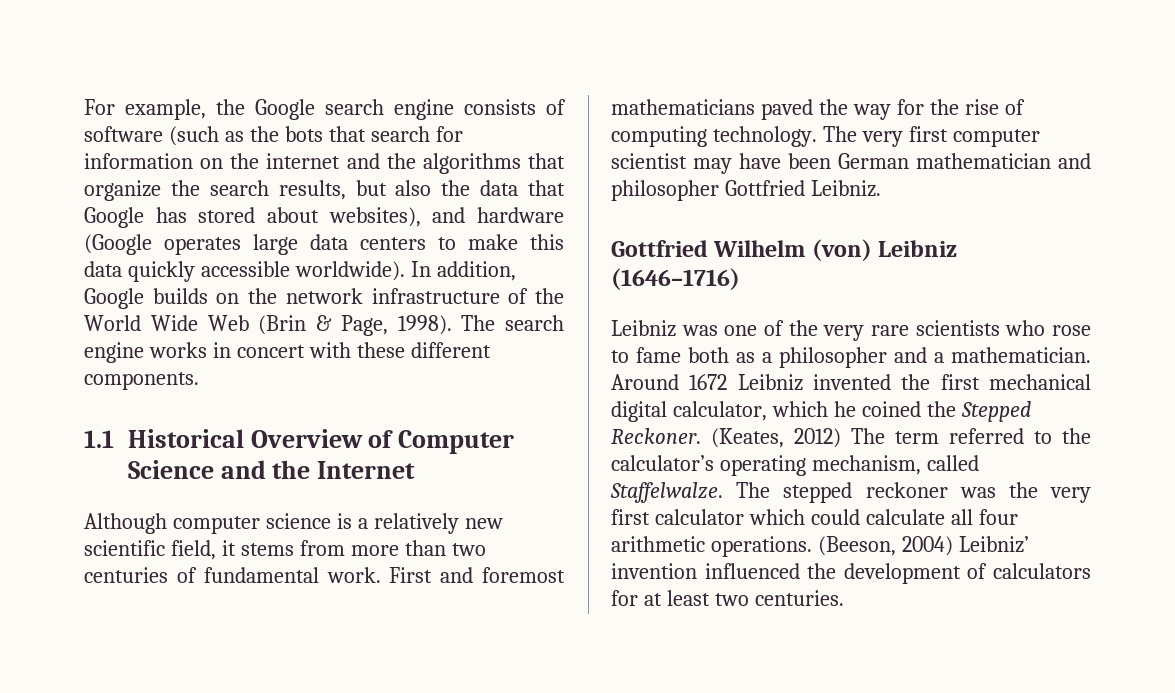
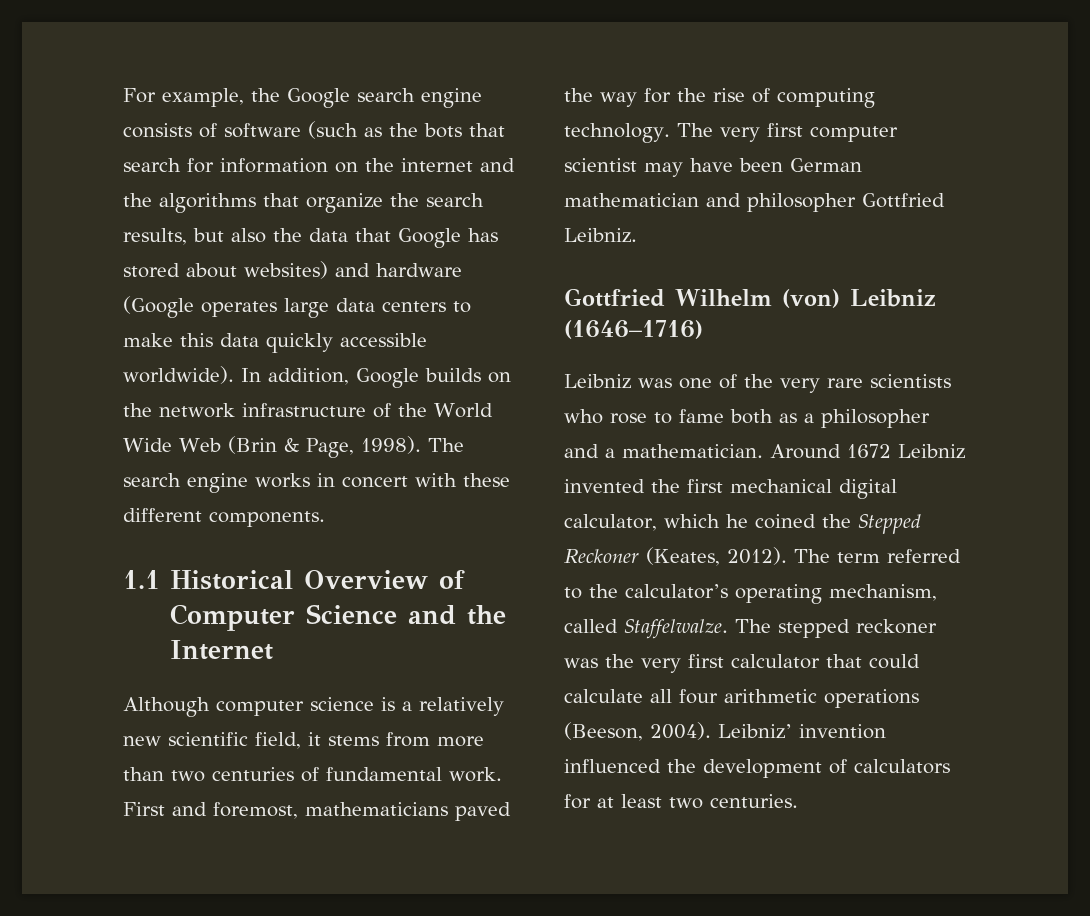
- For example, the Google search engine consists of software (such as the bots that search for information on the internet and the algorithms that organize the search results, but also the data that Google has stored about websites), and hardware (Google operates large data centers to make this data quickly accessible worldwide).
+ For example, the Google search engine consists of software (such as the bots that search for information on the internet and the algorithms that organize the search results, but also the data that Google has stored about websites) and hardware (Google operates large data centers to make this data quickly accessible worldwide).
- First and foremost mathematicians paved the way for the rise of computing technology.
+ First and foremost, mathematicians paved the way for the rise of computing technology.
- Around 1672 Leibniz invented the first mechanical digital calculator, which he coined the Stepped Reckoner. (Keates, 2012) The term referred to the calculator’s operating mechanism, called Staffelwalze.
+ Around 1672 Leibniz invented the first mechanical digital calculator, which he coined the Stepped Reckoner (Keates, 2012). The term referred to the calculator’s operating mechanism, called Staffelwalze.
- The stepped reckoner was the very first calculator which could calculate all four arithmetic operations. (Beeson, 2004) Leibniz’ invention influenced the development of calculators for at least two centuries.
+ The stepped reckoner was the very first calculator that could calculate all four arithmetic operations (Beeson, 2004). Leibniz’ invention influenced the development of calculators for at least two centuries.

